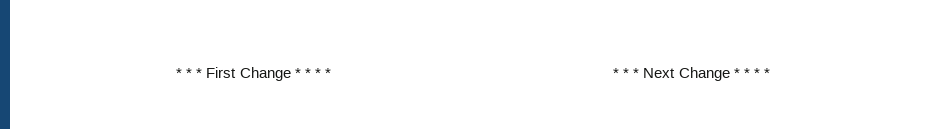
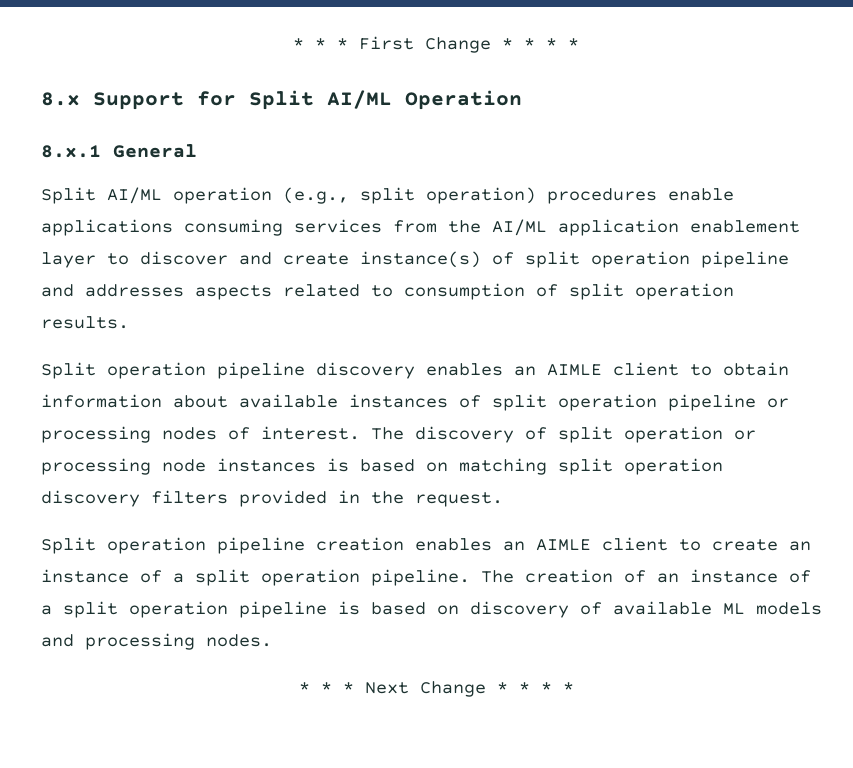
+ 8.x Support for Split AI/ML Operation
+ 8.x.1 General
+ Split AI/ML operation (e.g., split operation) procedures enable applications consuming services from the AI/ML application enablement layer to discover and create instance(s) of split operation pipeline and addresses aspects related to consumption of split operation results.
+ Split operation pipeline discovery enables an AIMLE client to obtain information about available instances of split operation pipeline or processing nodes of interest. The discovery of split operation or processing node instances is based on matching split operation discovery filters provided in the request.
+ Split operation pipeline creation enables an AIMLE client to create an instance of a split operation pipeline. The creation of an instance of a split operation pipeline is based on discovery of available ML models and processing nodes.

